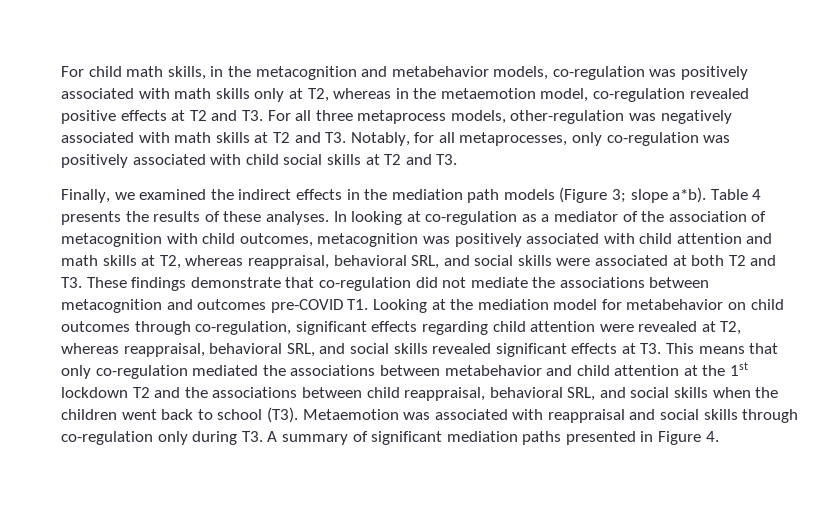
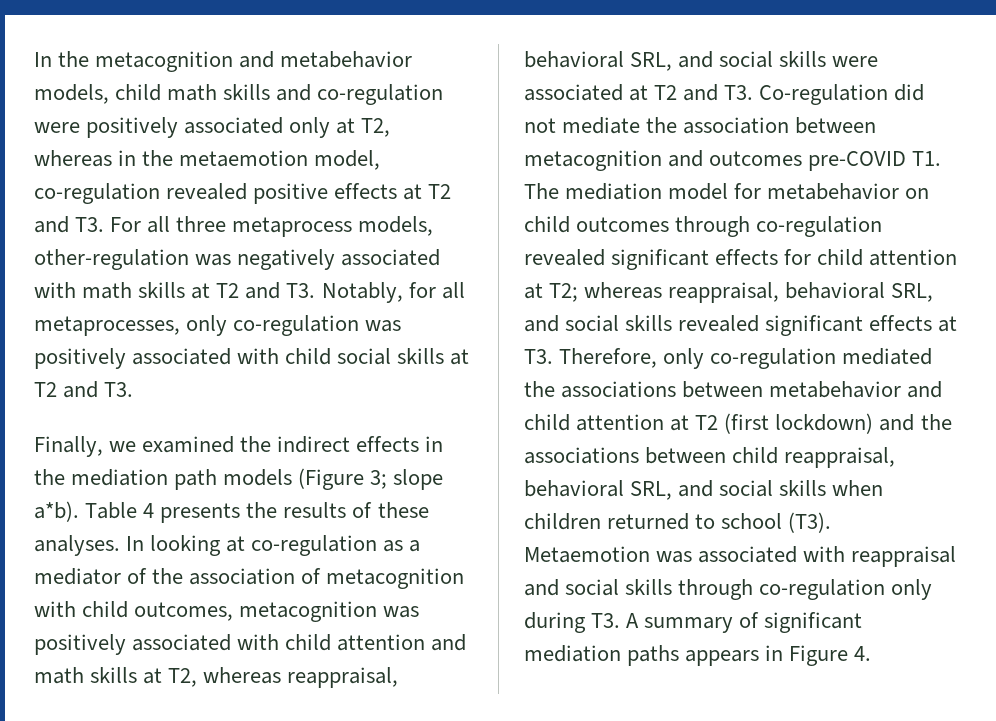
- For child math skills, in the metacognition and metabehavior models, co-regulation was positively associated with math skills only at T2, whereas in the metaemotion model, co-regulation revealed positive effects at T2 and T3. For all three metaprocess models, other-regulation was negatively associated with math skills at T2 and T3. Notably, for all metaprocesses, only co-regulation was positively associated with child social skills at T2 and T3.
+ In the metacognition and metabehavior models, child math skills and co-regulation were positively associated only at T2, whereas in the metaemotion model, co-regulation revealed positive effects at T2 and T3. For all three metaprocess models, other-regulation was negatively associated with math skills at T2 and T3. Notably, for all metaprocesses, only co-regulation was positively associated with child social skills at T2 and T3.
- In looking at co-regulation as a mediator of the association of metacognition with child outcomes, metacognition was positively associated with child attention and math skills at T2, whereas reappraisal, behavioral SRL, and social skills were associated at both T2 and T3. These findings demonstrate that co-regulation did not mediate the associations between metacognition and outcomes pre-COVID T1. Looking at the mediation model for metabehavior on child outcomes through co-regulation, significant effects regarding child attention were revealed at T2, whereas reappraisal, behavioral SRL, and social skills revealed significant effects at T3. This means that only co-regulation mediated the associations between metabehavior and child attention at the 1st lockdown T2 and the associations between child reappraisal, behavioral SRL, and social skills when the children went back to school (T3). Metaemotion was associated with reappraisal and social skills through co-regulation only during T3. A summary of significant mediation paths presented in Figure 4.
+ In looking at co-regulation as a mediator of the association of metacognition with child outcomes, metacognition was positively associated with child attention and math skills at T2, whereas reappraisal, behavioral SRL, and social skills were associated at T2 and T3. Co-regulation did not mediate the association between metacognition and outcomes pre-COVID T1. The mediation model for metabehavior on child outcomes through co-regulation revealed significant effects for child attention at T2; whereas reappraisal, behavioral SRL, and social skills revealed significant effects at T3. Therefore, only co-regulation mediated the associations between metabehavior and child attention at T2 (first lockdown) and the associations between child reappraisal, behavioral SRL, and social skills when children returned to school (T3). Metaemotion was associated with reappraisal and social skills through co-regulation only during T3. A summary of significant mediation paths appears in Figure 4.

